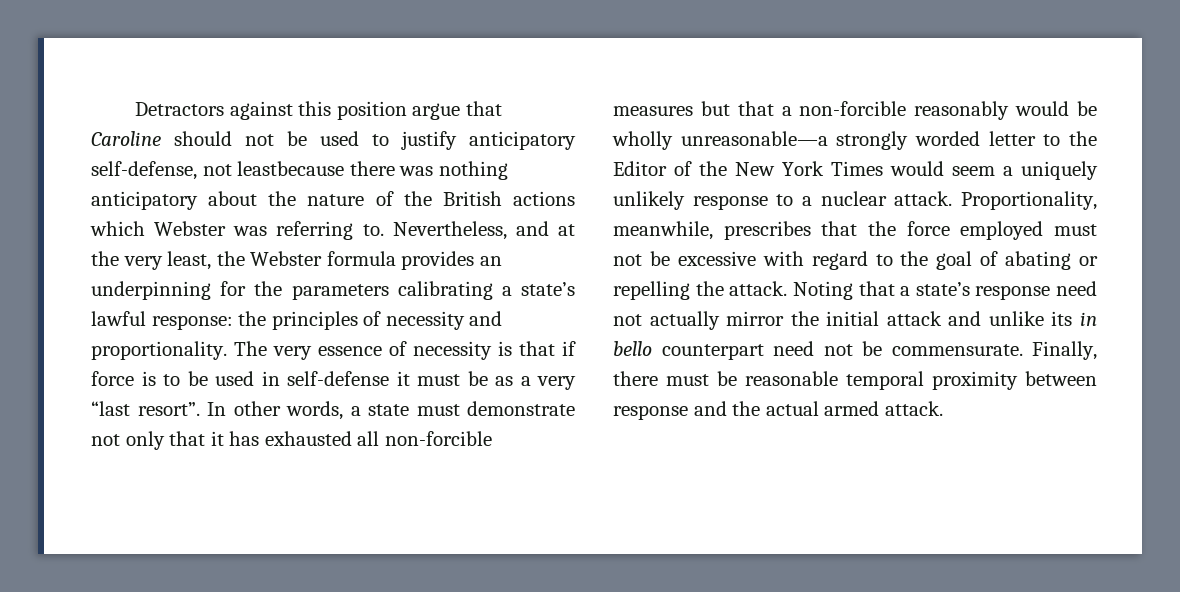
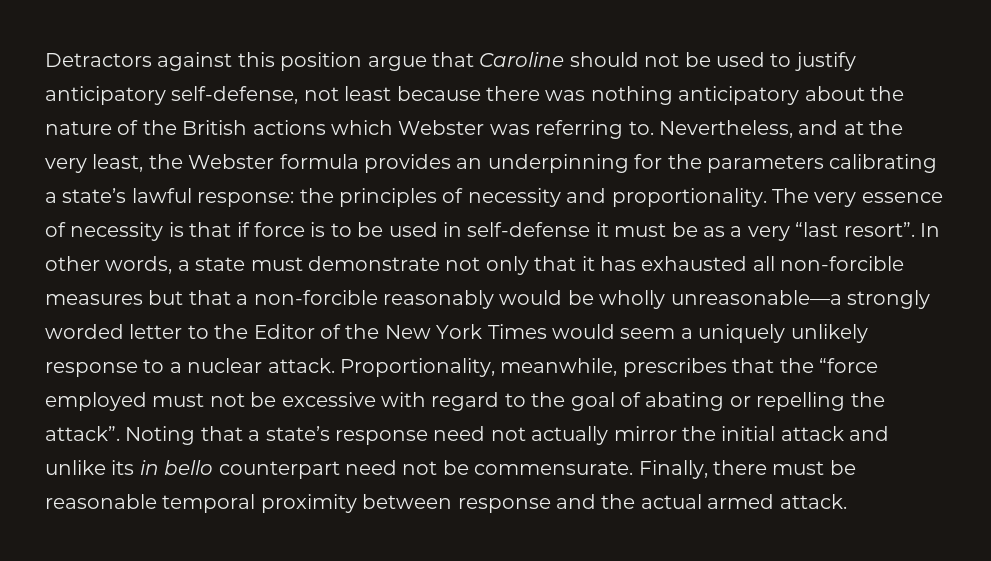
- Detractors against this position argue that Caroline should not be used to justify anticipatory self-defense, not leastbecause there was nothing anticipatory about the nature of the British actions which Webster was referring to.
+ Detractors against this position argue that Caroline should not be used to justify anticipatory self-defense, not least because there was nothing anticipatory about the nature of the British actions which Webster was referring to.
- Proportionality, meanwhile, prescribes that the force employed must not be excessive with regard to the goal of abating or repelling the attack.
+ Proportionality, meanwhile, prescribes that the “force employed must not be excessive with regard to the goal of abating or repelling the attack”.

